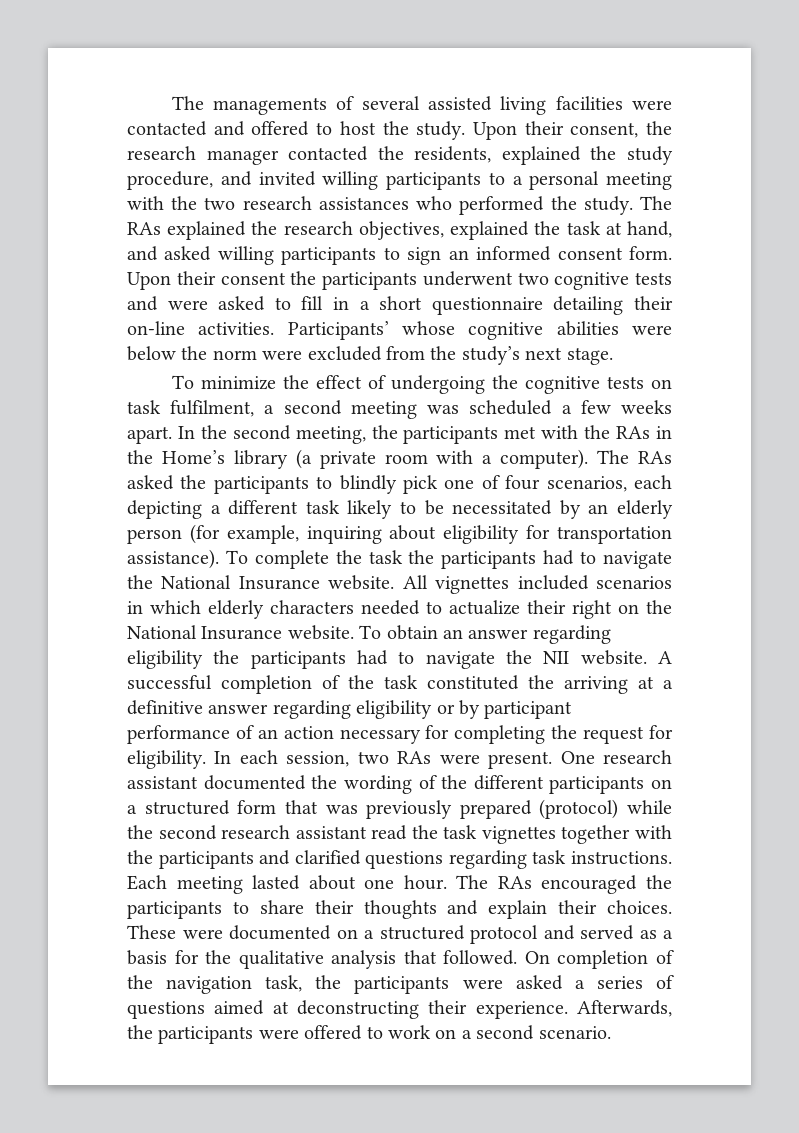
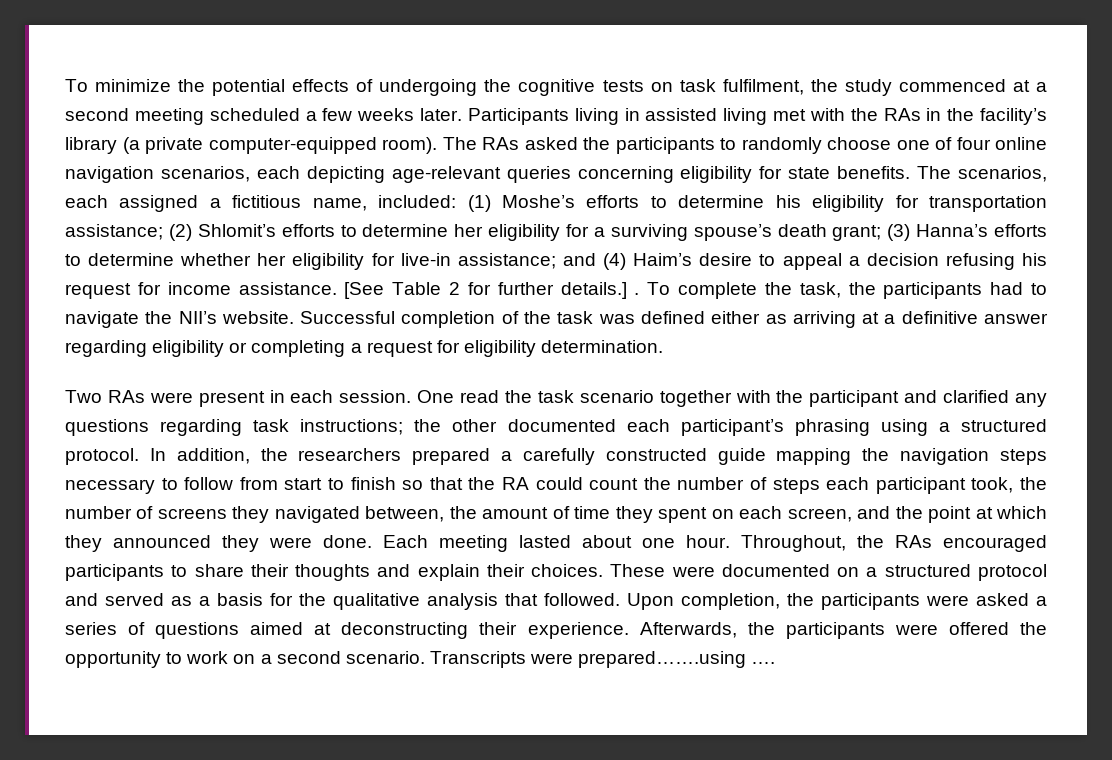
- The managements of several assisted living facilities were contacted and offered to host the study. Upon their consent, the research manager contacted the residents, explained the study procedure, and invited willing participants to a personal meeting with the two research assistances who performed the study. The RAs explained the research objectives, explained the task at hand, and asked willing participants to sign an informed consent form. Upon their consent the participants underwent two cognitive tests and were asked to fill in a short questionnaire detailing their on-line activities. Participants’ whose cognitive abilities were below the norm were excluded from the study’s next stage.
- To minimize the effect of undergoing the cognitive tests on task fulfilment, a second meeting was scheduled a few weeks apart. In the second meeting, the participants met with the RAs in the Home’s library (a private room with a computer).
+ To minimize the potential effects of undergoing the cognitive tests on task fulfilment, the study commenced at a second meeting scheduled a few weeks later. Participants living in assisted living met with the RAs in the facility’s library (a private computer-equipped room).
- The RAs asked the participants to blindly pick one of four scenarios, each depicting a different task likely to be necessitated by an elderly person (for example, inquiring about eligibility for transportation assistance).
+ The RAs asked the participants to randomly choose one of four online navigation scenarios, each depicting age-relevant queries concerning eligibility for state benefits. The scenarios, each assigned a fictitious name, included: (1) Moshe’s efforts to determine his eligibility for transportation assistance; (2) Shlomit’s efforts to determine her eligibility for a surviving spouse’s death grant; (3) Hanna’s efforts to determine whether her eligibility for live-in assistance; and (4) Haim’s desire to appeal a decision refusing his request for income assistance. [See Table 2 for further details.] .
- To complete the task the participants had to navigate the National Insurance website. All vignettes included scenarios in which elderly characters needed to actualize their right on the National Insurance website. To obtain an answer regarding eligibility the participants had to navigate the NII website. A successful completion of the task constituted the arriving at a definitive answer regarding eligibility or by participant performance of an action necessary for completing the request for eligibility. In each session, two RAs were present. One research assistant documented the wording of the different participants on a structured form that was previously prepared (protocol) while the second research assistant read the task vignettes together with the participants and clarified questions regarding task instructions.
+ To complete the task, the participants had to navigate the NII’s website. Successful completion of the task was defined either as arriving at a definitive answer regarding eligibility or completing a request for eligibility determination.
+ Two RAs were present in each session. One read the task scenario together with the participant and clarified any questions regarding task instructions; the other documented each participant’s phrasing using a structured protocol. In addition, the researchers prepared a carefully constructed guide mapping the navigation steps necessary to follow from start to finish so that the RA could count the number of steps each participant took, the number of screens they navigated between, the amount of time they spent on each screen, and the point at which they announced they were done.
- The RAs encouraged the participants to share their thoughts and explain their choices.
+ Throughout, the RAs encouraged participants to share their thoughts and explain their choices.
- On completion of the navigation task, the participants were asked a series of questions aimed at deconstructing their experience.
+ Upon completion, the participants were asked a series of questions aimed at deconstructing their experience.
- Afterwards, the participants were offered to work on a second scenario.
+ Afterwards, the participants were offered the opportunity to work on a second scenario.
+ Transcripts were prepared…….using ….

